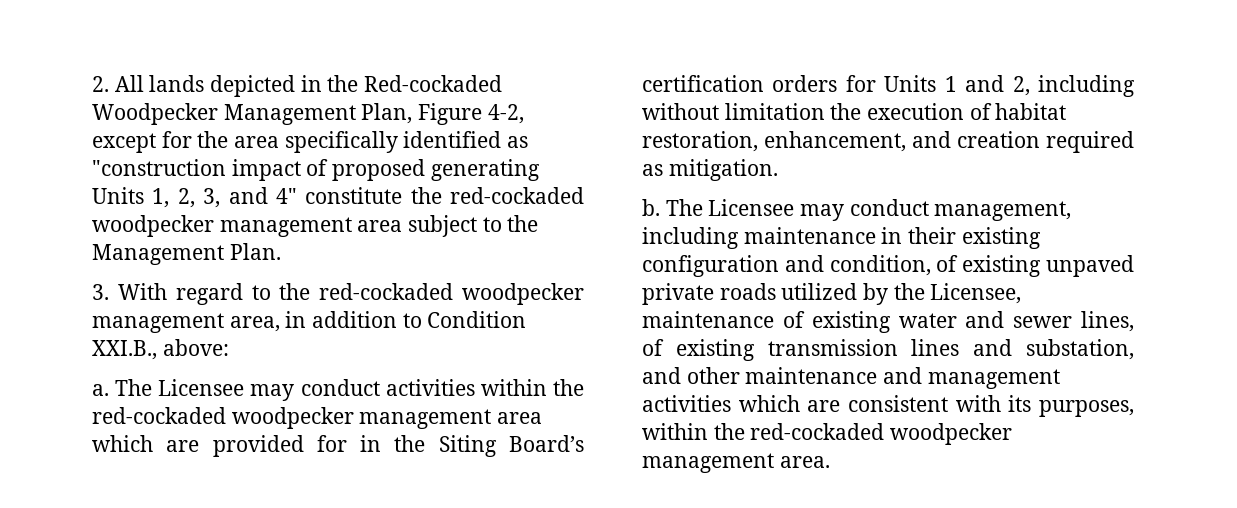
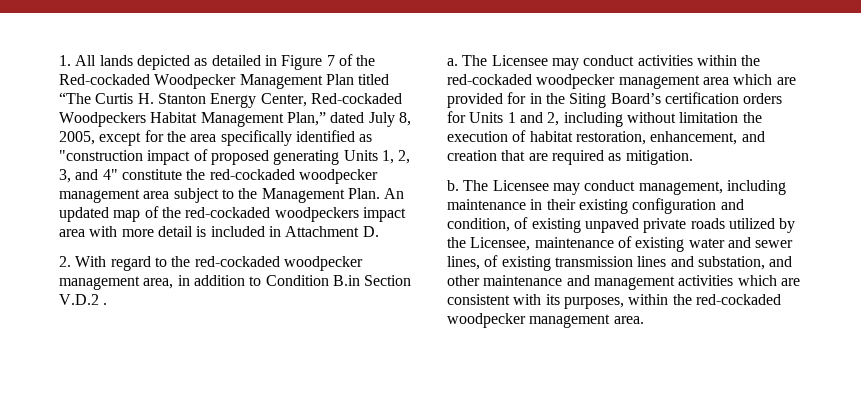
- 2. All lands depicted in the Red-cockaded Woodpecker Management Plan, Figure 4-2, except for the area specifically identified as "construction impact of proposed generating Units 1, 2, 3, and 4" constitute the red-cockaded woodpecker management area subject to the Management Plan.
- 3. With regard to the red-cockaded woodpecker management area, in addition to Condition XXI.B., above:
+ 1. All lands depicted as detailed in Figure 7 of the Red-cockaded Woodpecker Management Plan titled “The Curtis H. Stanton Energy Center, Red-cockaded Woodpeckers Habitat Management Plan,” dated July 8, 2005, except for the area specifically identified as "construction impact of proposed generating Units 1, 2, 3, and 4" constitute the red-cockaded woodpecker management area subject to the Management Plan. An updated map of the red-cockaded woodpeckers impact area with more detail is included in Attachment D.
+ 2. With regard to the red-cockaded woodpecker management area, in addition to Condition B.in Section V.D.2 .
- The Licensee may conduct activities within the red-cockaded woodpecker management area which are provided for in the Siting Board’s certification orders for Units 1 and 2, including without limitation the execution of habitat restoration, enhancement, and creation required as mitigation.
+ The Licensee may conduct activities within the red-cockaded woodpecker management area which are provided for in the Siting Board’s certification orders for Units 1 and 2, including without limitation the execution of habitat restoration, enhancement, and creation that are required as mitigation.

